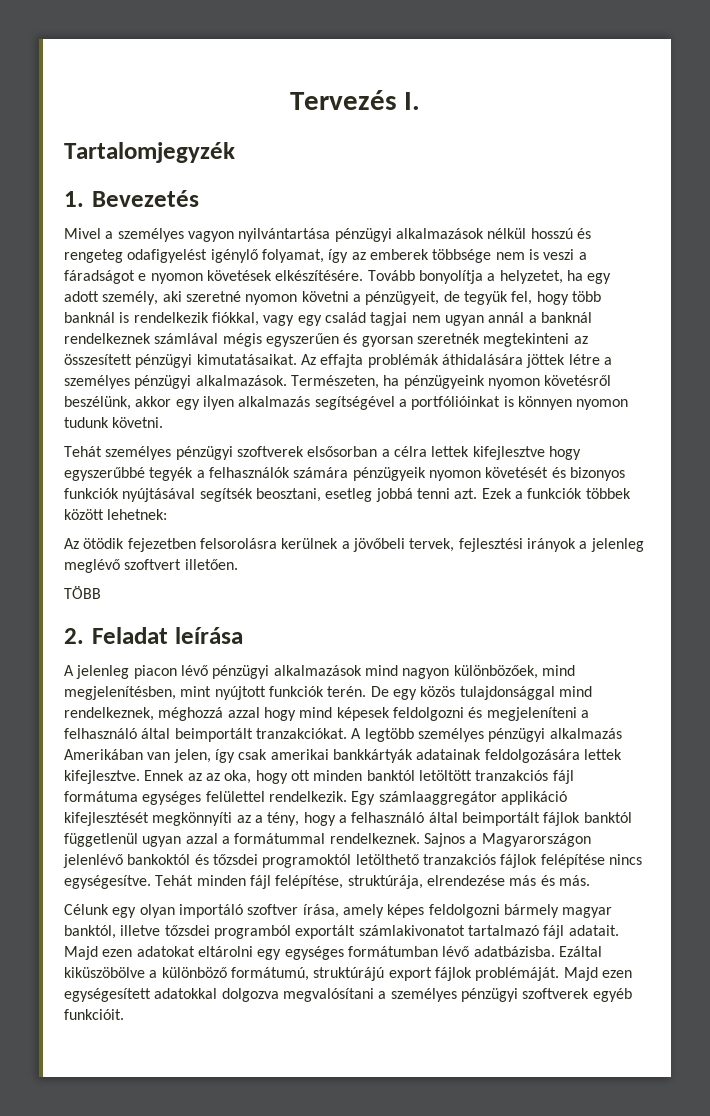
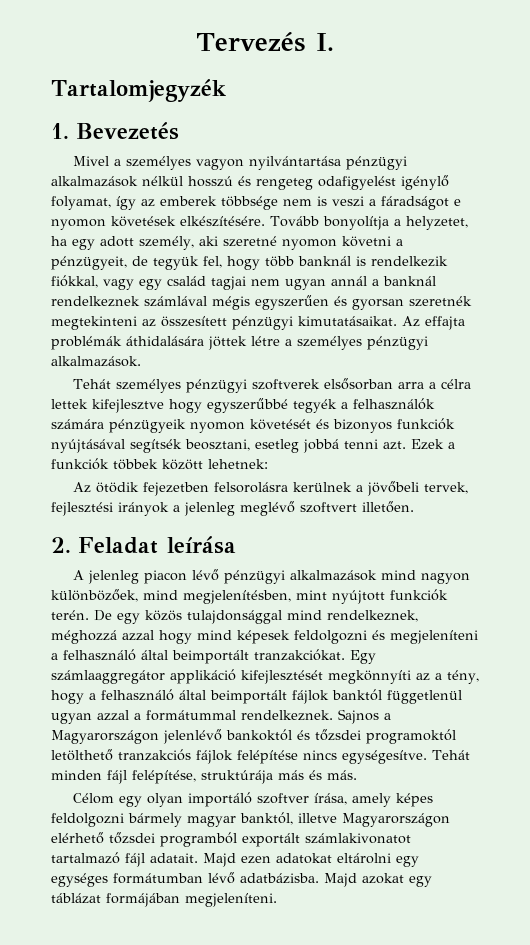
- Természeten, ha pénzügyeink nyomon követésről beszélünk, akkor egy ilyen alkalmazás segítségével a portfólióinkat is könnyen nyomon tudunk követni.
- Tehát személyes pénzügyi szoftverek elsősorban a célra lettek kifejlesztve hogy egyszerűbbé tegyék a felhasználók számára pénzügyeik nyomon követését és bizonyos funkciók nyújtásával segítsék beosztani, esetleg jobbá tenni azt.
+ Tehát személyes pénzügyi szoftverek elsősorban arra a célra lettek kifejlesztve hogy egyszerűbbé tegyék a felhasználók számára pénzügyeik nyomon követését és bizonyos funkciók nyújtásával segítsék beosztani, esetleg jobbá tenni azt.
- TÖBB
- A legtöbb személyes pénzügyi alkalmazás Amerikában van jelen, így csak amerikai bankkártyák adatainak feldolgozására lettek kifejlesztve. Ennek az az oka, hogy ott minden banktól letöltött tranzakciós fájl formátuma egységes felülettel rendelkezik.
- Tehát minden fájl felépítése, struktúrája, elrendezése más és más.
+ Tehát minden fájl felépítése, struktúrája más és más.
- Célunk egy olyan importáló szoftver írása, amely képes feldolgozni bármely magyar banktól, illetve tőzsdei programból exportált számlakivonatot tartalmazó fájl adatait.
+ Célom egy olyan importáló szoftver írása, amely képes feldolgozni bármely magyar banktól, illetve Magyarországon elérhető tőzsdei programból exportált számlakivonatot tartalmazó fájl adatait.
- Ezáltal kiküszöbölve a különböző formátumú, struktúrájú export fájlok problémáját. Majd ezen egységesített adatokkal dolgozva megvalósítani a személyes pénzügyi szoftverek egyéb funkcióit.
+ Majd azokat egy táblázat formájában megjeleníteni.

